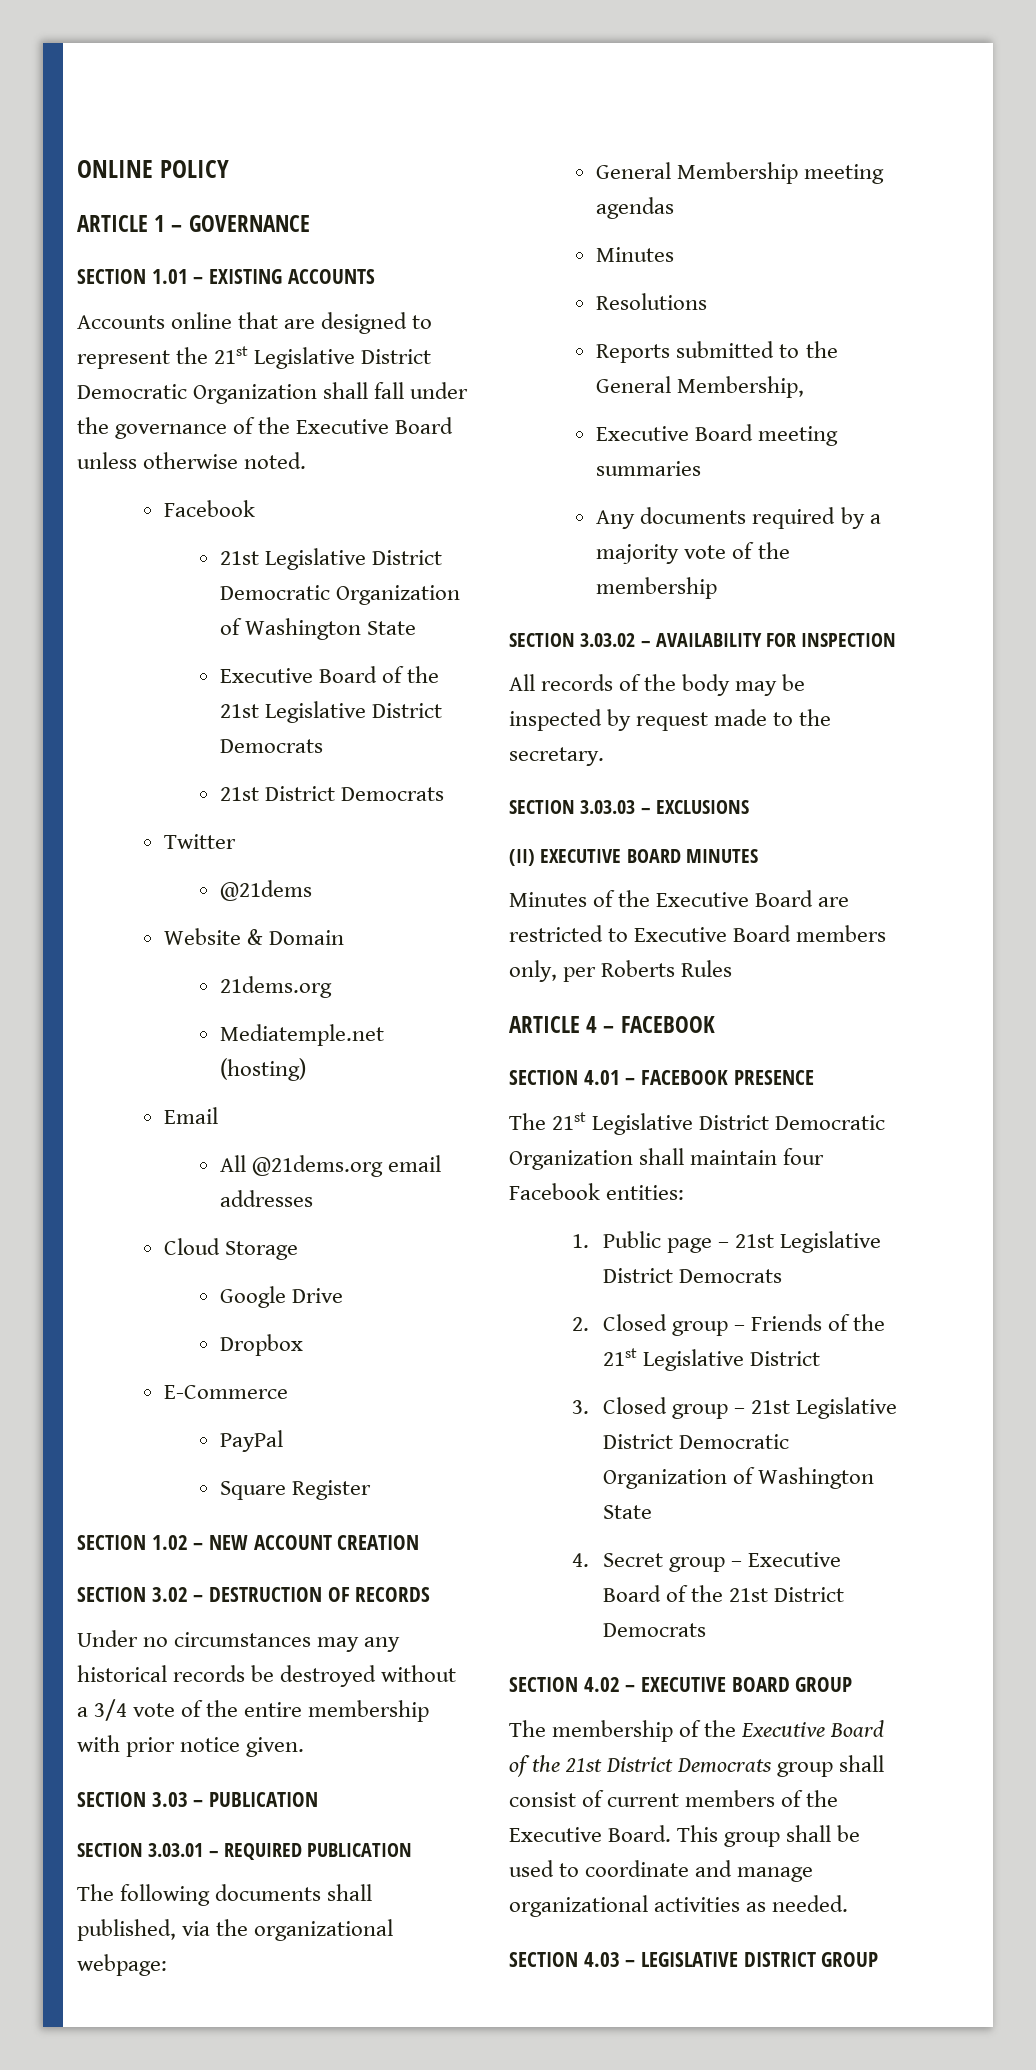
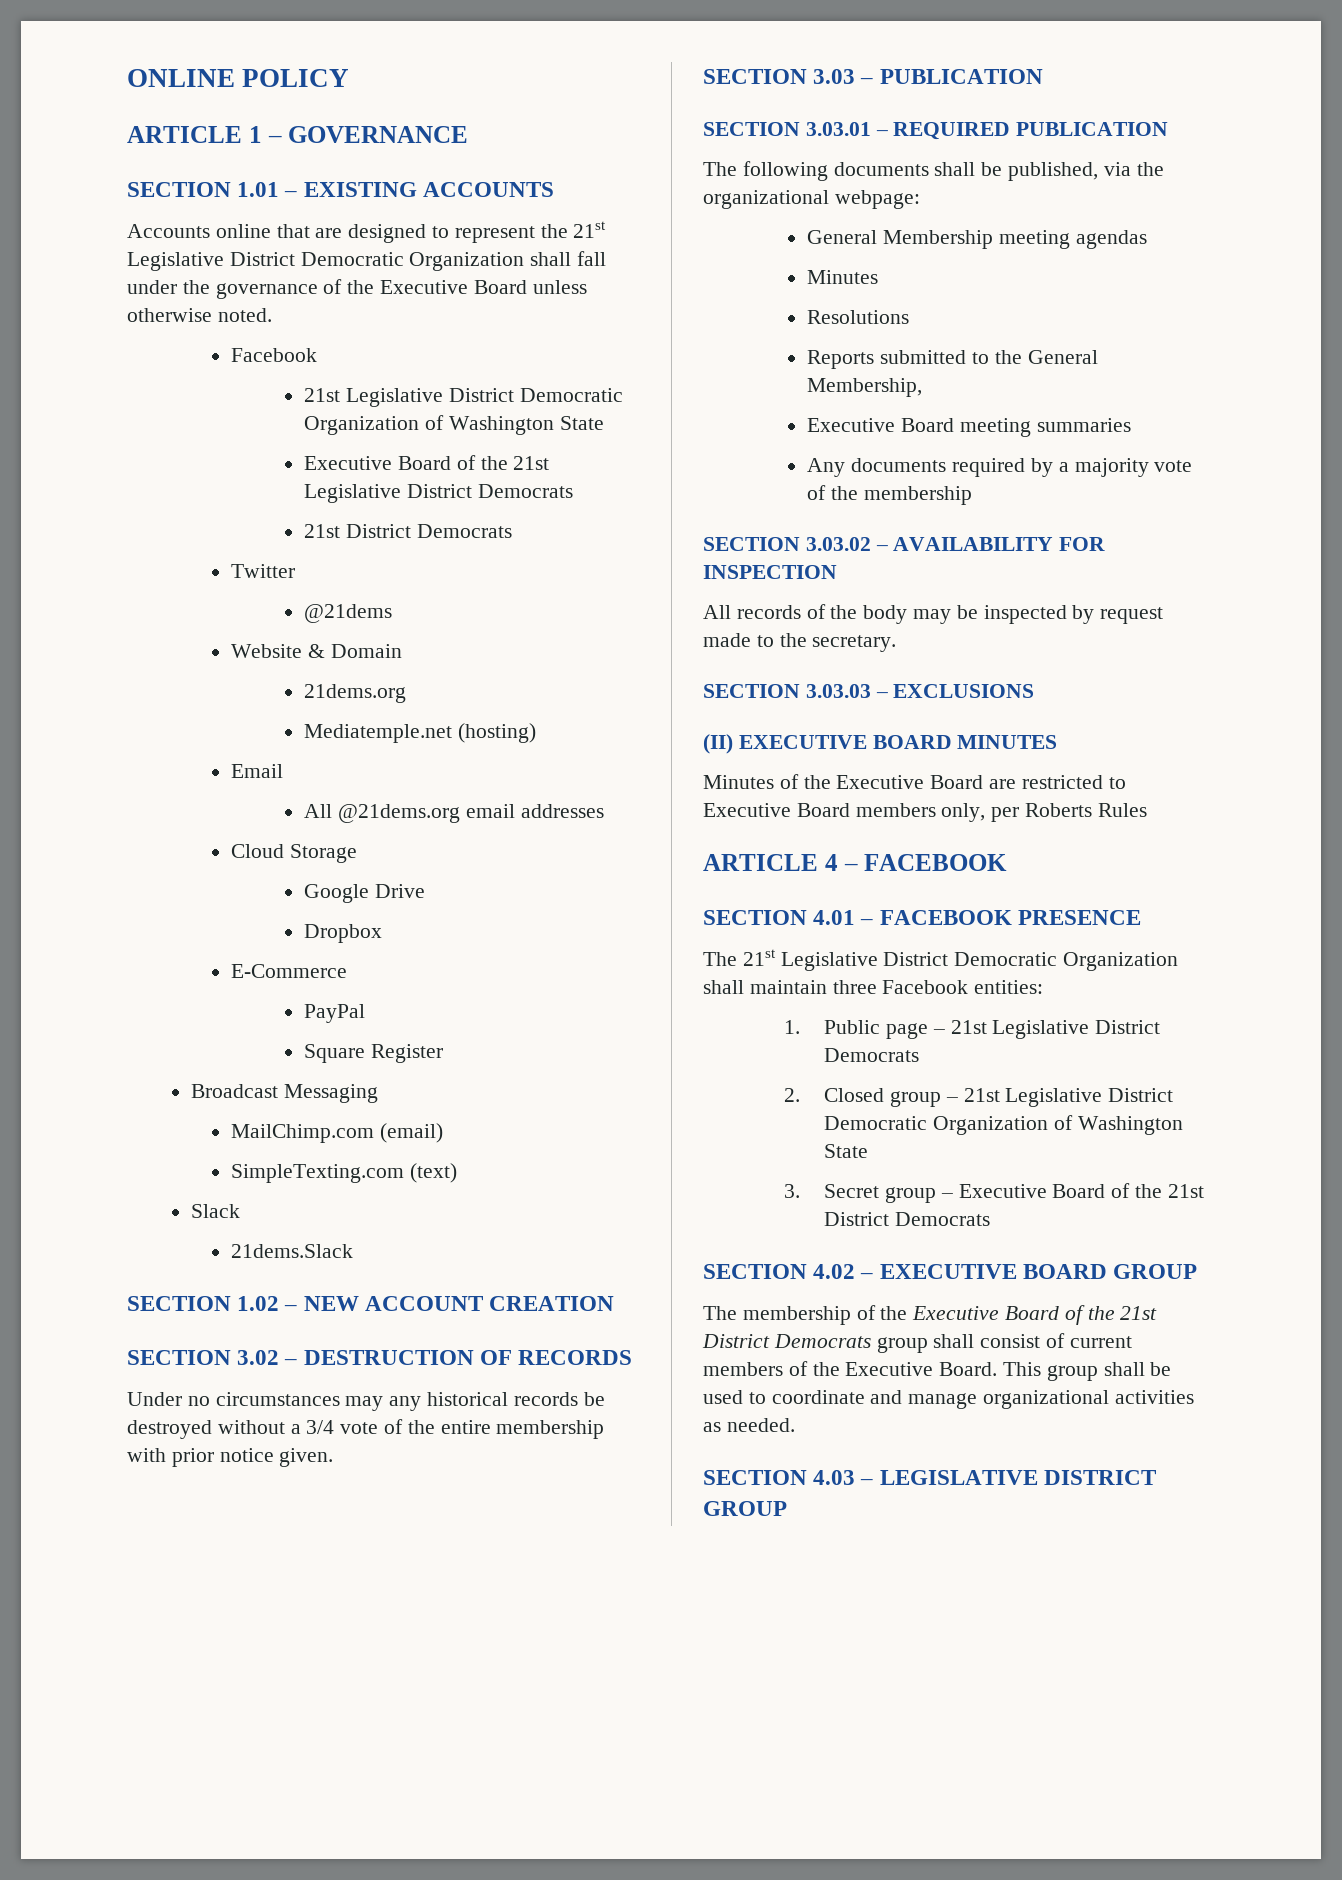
+ Broadcast Messaging
+ MailChimp.com (email)
+ SimpleTexting.com (text)
+ Slack
+ 21dems.Slack
- The following documents shall published, via the organizational webpage:
+ The following documents shall be published, via the organizational webpage:
- The 21st Legislative District Democratic Organization shall maintain four Facebook entities:
+ The 21st Legislative District Democratic Organization shall maintain three Facebook entities:
- 2. Closed group – Friends of the 21st Legislative District
- 3. Closed group – 21st Legislative District Democratic Organization of Washington State
- 4. Secret group – Executive Board of the 21st District Democrats
+ 2. Closed group – 21st Legislative District Democratic Organization of Washington State
+ 3. Secret group – Executive Board of the 21st District Democrats

